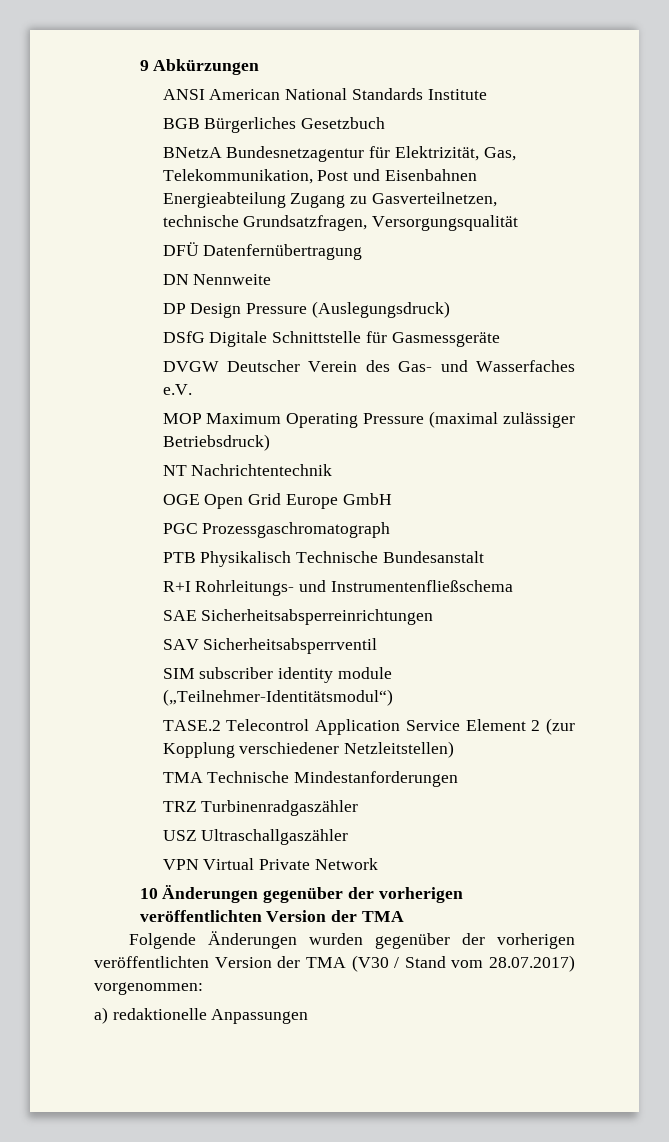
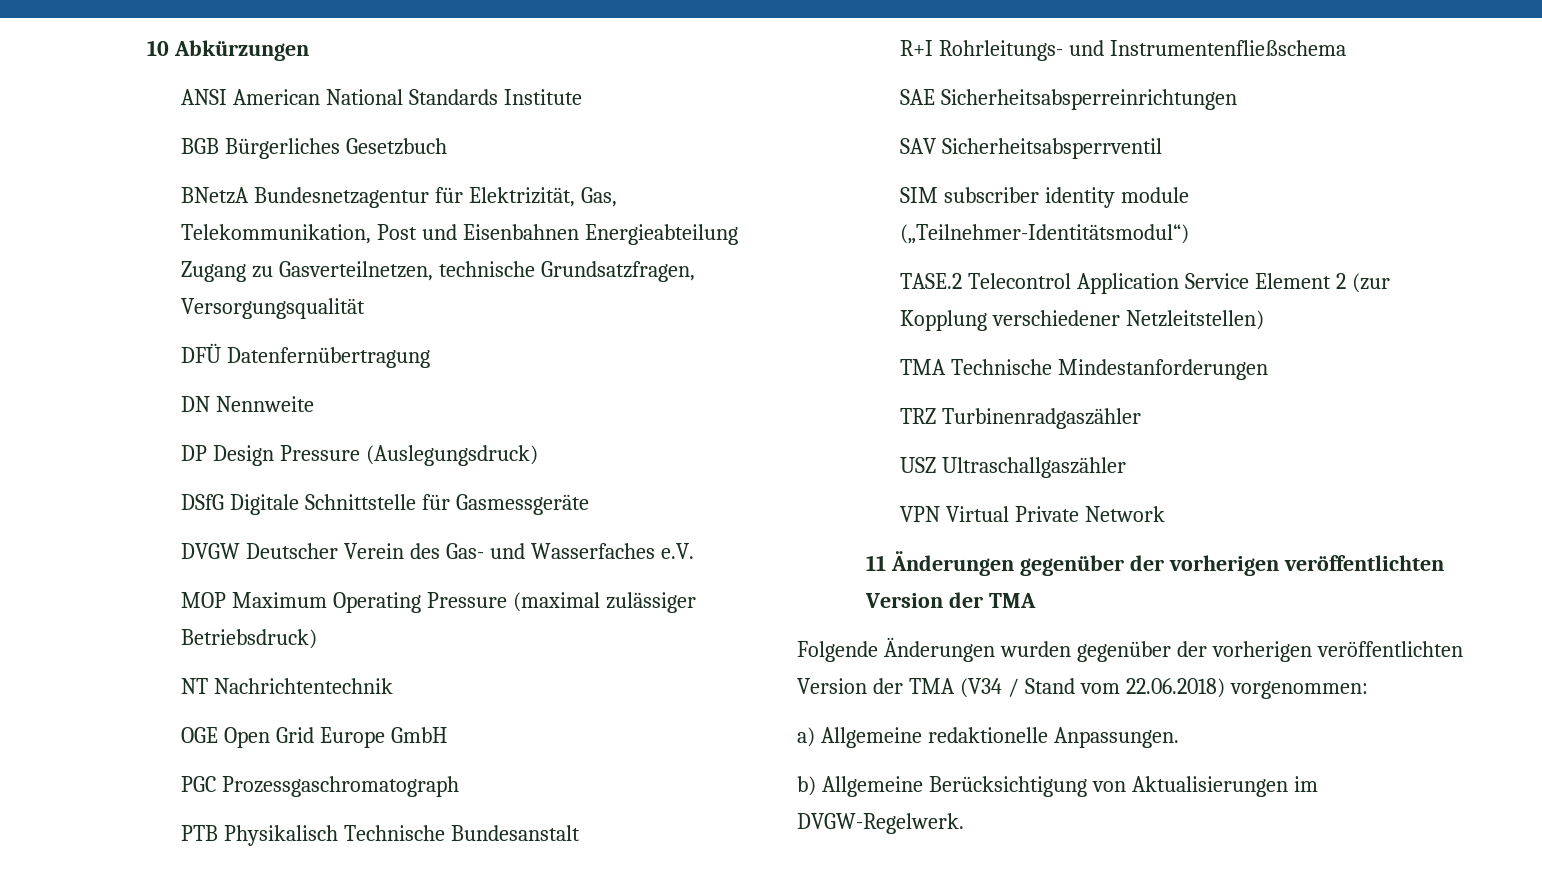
- 9 Abkürzungen
+ 10 Abkürzungen
- 10 Änderungen gegenüber der vorherigen veröffentlichten Version der TMA
+ 11 Änderungen gegenüber der vorherigen veröffentlichten Version der TMA
- Folgende Änderungen wurden gegenüber der vorherigen veröffentlichten Version der TMA (V30 / Stand vom 28.07.2017) vorgenommen:
+ Folgende Änderungen wurden gegenüber der vorherigen veröffentlichten Version der TMA (V34 / Stand vom 22.06.2018) vorgenommen:
- a) redaktionelle Anpassungen
+ a) Allgemeine redaktionelle Anpassungen.
+ b) Allgemeine Berücksichtigung von Aktualisierungen im DVGW-Regelwerk.

